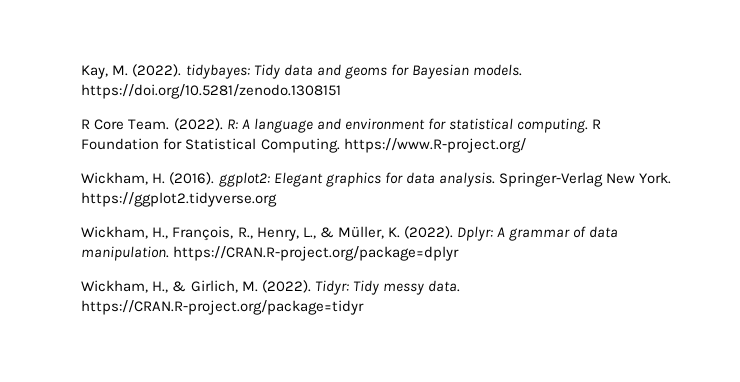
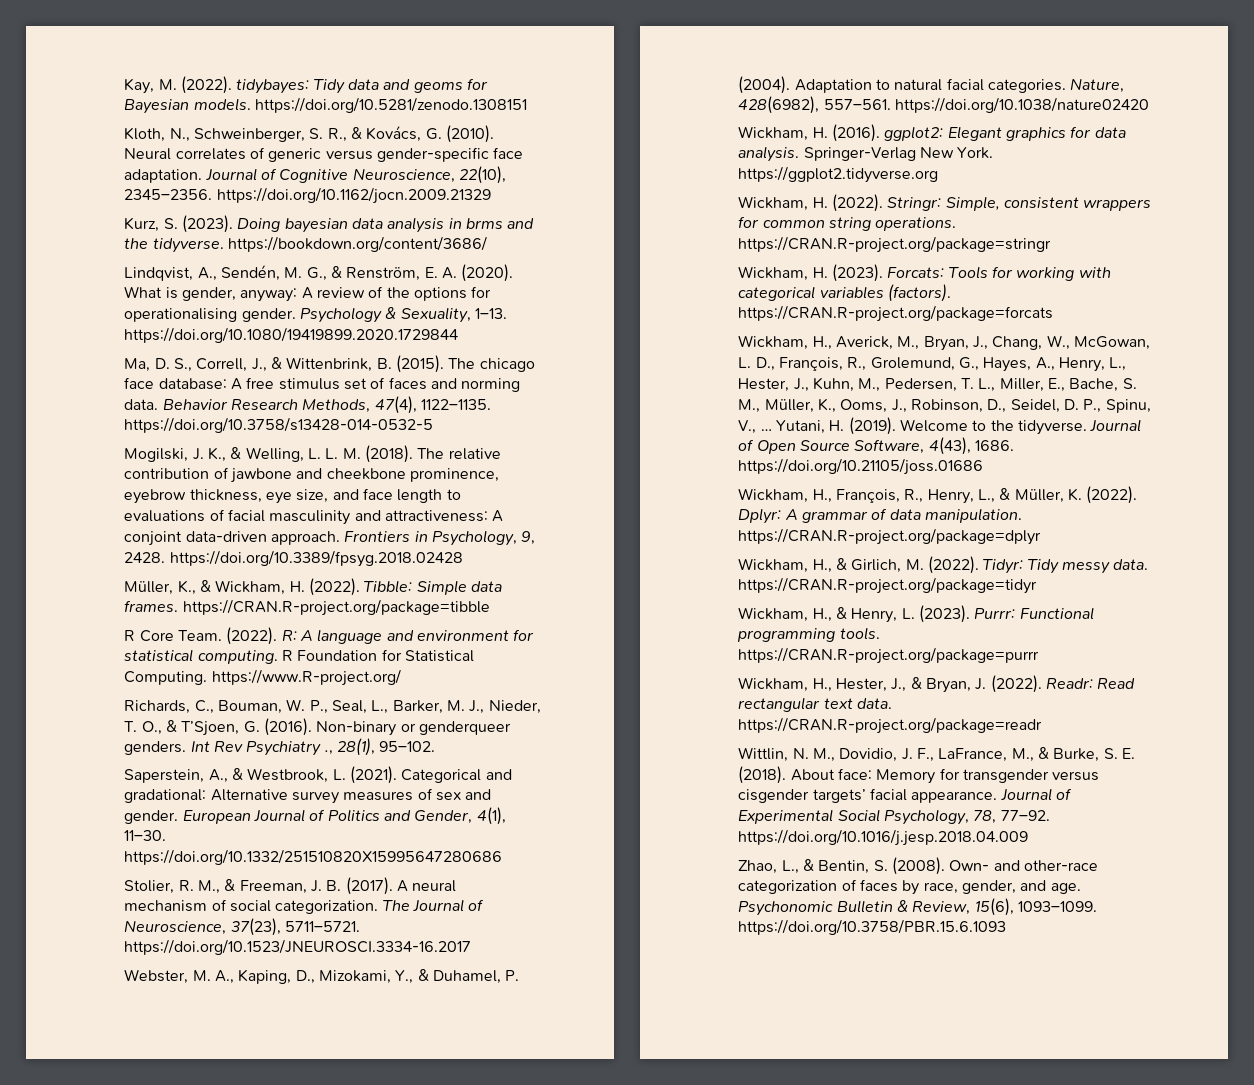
+ Kloth, N., Schweinberger, S. R., & Kovács, G. (2010). Neural correlates of generic versus gender-specific face adaptation. Journal of Cognitive Neuroscience, 22(10), 2345–2356. https://doi.org/10.1162/jocn.2009.21329
+ Kurz, S. (2023). Doing bayesian data analysis in brms and the tidyverse. https://bookdown.org/content/3686/
+ Lindqvist, A., Sendén, M. G., & Renström, E. A. (2020). What is gender, anyway: A review of the options for operationalising gender. Psychology & Sexuality, 1–13. https://doi.org/10.1080/19419899.2020.1729844
+ Ma, D. S., Correll, J., & Wittenbrink, B. (2015). The chicago face database: A free stimulus set of faces and norming data. Behavior Research Methods, 47(4), 1122–1135. https://doi.org/10.3758/s13428-014-0532-5
+ Mogilski, J. K., & Welling, L. L. M. (2018). The relative contribution of jawbone and cheekbone prominence, eyebrow thickness, eye size, and face length to evaluations of facial masculinity and attractiveness: A conjoint data-driven approach. Frontiers in Psychology, 9, 2428. https://doi.org/10.3389/fpsyg.2018.02428
+ Müller, K., & Wickham, H. (2022). Tibble: Simple data frames. https://CRAN.R-project.org/package=tibble
+ Richards, C., Bouman, W. P., Seal, L., Barker, M. J., Nieder, T. O., & T’Sjoen, G. (2016). Non-binary or genderqueer genders. Int Rev Psychiatry ., 28(1), 95–102.
+ Saperstein, A., & Westbrook, L. (2021). Categorical and gradational: Alternative survey measures of sex and gender. European Journal of Politics and Gender, 4(1), 11–30. https://doi.org/10.1332/251510820X15995647280686
+ Stolier, R. M., & Freeman, J. B. (2017). A neural mechanism of social categorization. The Journal of Neuroscience, 37(23), 5711–5721. https://doi.org/10.1523/JNEUROSCI.3334-16.2017
+ Webster, M. A., Kaping, D., Mizokami, Y., & Duhamel, P. (2004). Adaptation to natural facial categories. Nature, 428(6982), 557–561. https://doi.org/10.1038/nature02420
+ Wickham, H. (2022). Stringr: Simple, consistent wrappers for common string operations. https://CRAN.R-project.org/package=stringr
+ Wickham, H. (2023). Forcats: Tools for working with categorical variables (factors). https://CRAN.R-project.org/package=forcats
+ Wickham, H., Averick, M., Bryan, J., Chang, W., McGowan, L. D., François, R., Grolemund, G., Hayes, A., Henry, L., Hester, J., Kuhn, M., Pedersen, T. L., Miller, E., Bache, S. M., Müller, K., Ooms, J., Robinson, D., Seidel, D. P., Spinu, V., … Yutani, H. (2019). Welcome to the tidyverse. Journal of Open Source Software, 4(43), 1686. https://doi.org/10.21105/joss.01686
+ Wickham, H., & Henry, L. (2023). Purrr: Functional programming tools. https://CRAN.R-project.org/package=purrr
+ Wickham, H., Hester, J., & Bryan, J. (2022). Readr: Read rectangular text data. https://CRAN.R-project.org/package=readr
+ Wittlin, N. M., Dovidio, J. F., LaFrance, M., & Burke, S. E. (2018). About face: Memory for transgender versus cisgender targets’ facial appearance. Journal of Experimental Social Psychology, 78, 77–92. https://doi.org/10.1016/j.jesp.2018.04.009
+ Zhao, L., & Bentin, S. (2008). Own- and other-race categorization of faces by race, gender, and age. Psychonomic Bulletin & Review, 15(6), 1093–1099. https://doi.org/10.3758/PBR.15.6.1093

